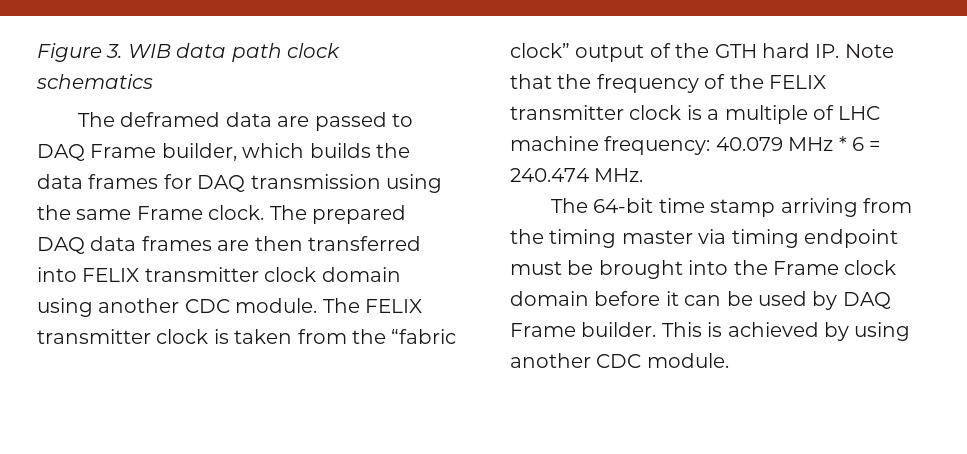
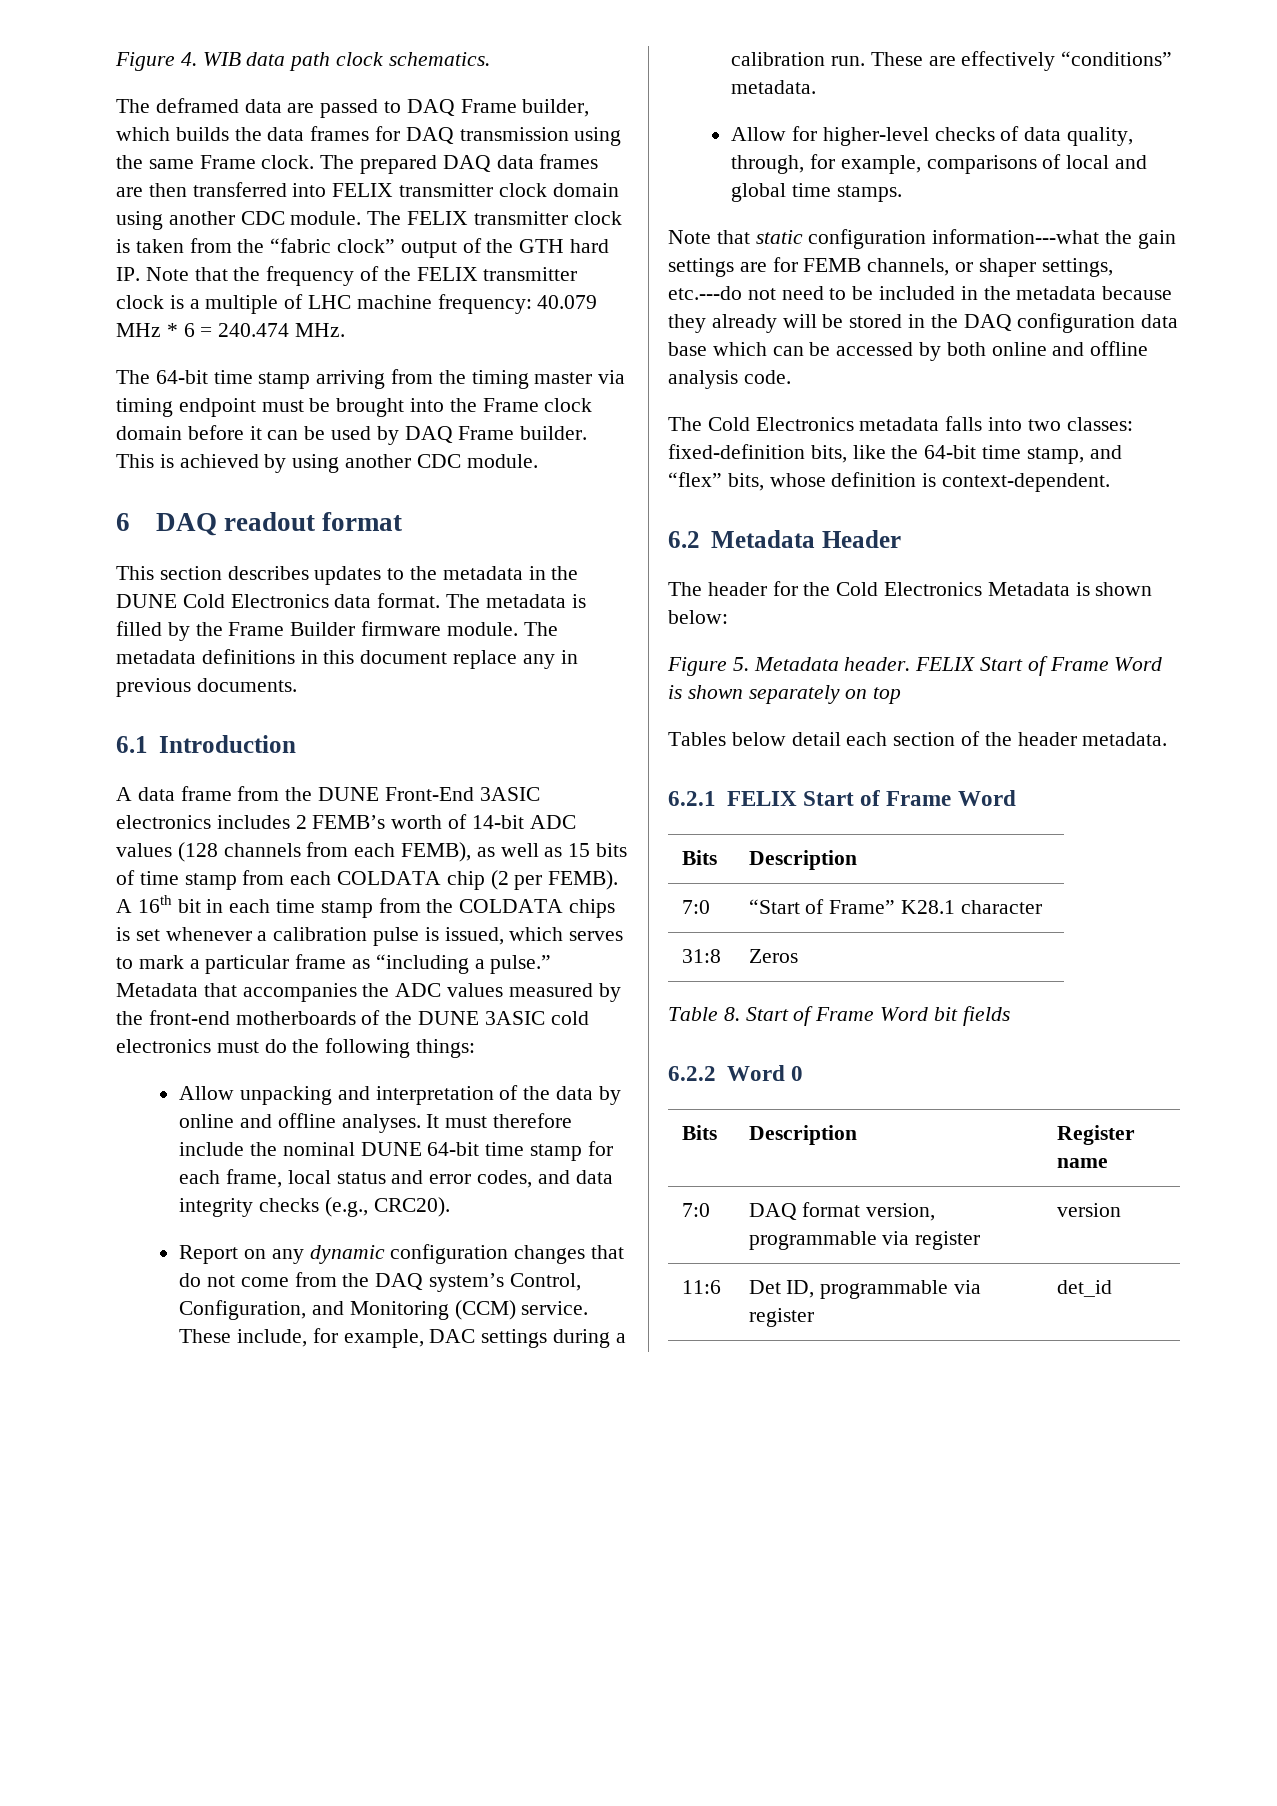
- Figure 3. WIB data path clock schematics
+ Figure 4. WIB data path clock schematics.
+ 6 DAQ readout format
+ This section describes updates to the metadata in the DUNE Cold Electronics data format. The metadata is filled by the Frame Builder firmware module. The metadata definitions in this document replace any in previous documents.
+ 6.1 Introduction
+ A data frame from the DUNE Front-End 3ASIC electronics includes 2 FEMB’s worth of 14-bit ADC values (128 channels from each FEMB), as well as 15 bits of time stamp from each COLDATA chip (2 per FEMB). A 16th bit in each time stamp from the COLDATA chips is set whenever a calibration pulse is issued, which serves to mark a particular frame as “including a pulse.” Metadata that accompanies the ADC values measured by the front-end motherboards of the DUNE 3ASIC cold electronics must do the following things:
+ Allow unpacking and interpretation of the data by online and offline analyses. It must therefore include the nominal DUNE 64-bit time stamp for each frame, local status and error codes, and data integrity checks (e.g., CRC20).
+ Report on any dynamic configuration changes that do not come from the DAQ system’s Control, Configuration, and Monitoring (CCM) service. These include, for example, DAC settings during a calibration run. These are effectively “conditions” metadata.
+ Allow for higher-level checks of data quality, through, for example, comparisons of local and global time stamps.
+ Note that static configuration information---what the gain settings are for FEMB channels, or shaper settings, etc.---do not need to be included in the metadata because they already will be stored in the DAQ configuration data base which can be accessed by both online and offline analysis code.
+ The Cold Electronics metadata falls into two classes: fixed-definition bits, like the 64-bit time stamp, and “flex” bits, whose definition is context-dependent.
+ 6.2 Metadata Header
+ The header for the Cold Electronics Metadata is shown below:
+ Figure 5. Metadata header. FELIX Start of Frame Word is shown separately on top
+ Tables below detail each section of the header metadata.
+ 6.2.1 FELIX Start of Frame Word
+ Bits | Description
+ 7:0 | “Start of Frame” K28.1 character
+ 31:8 | Zeros
+ Table 8. Start of Frame Word bit fields
+ 6.2.2 Word 0
+ Bits | Description | Register name
+ 7:0 | DAQ format version, programmable via register | version
+ 11:6 | Det ID, programmable via register | det_id

